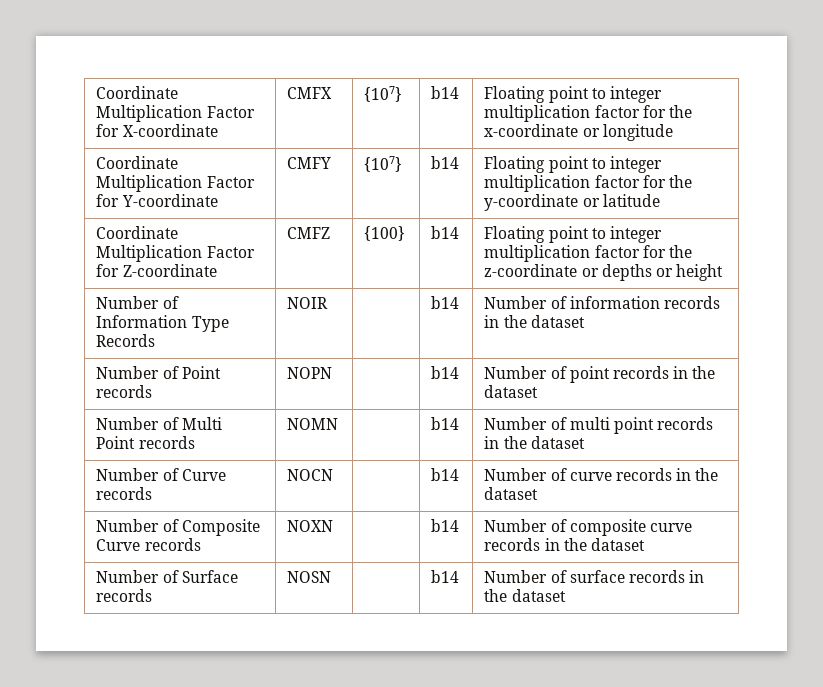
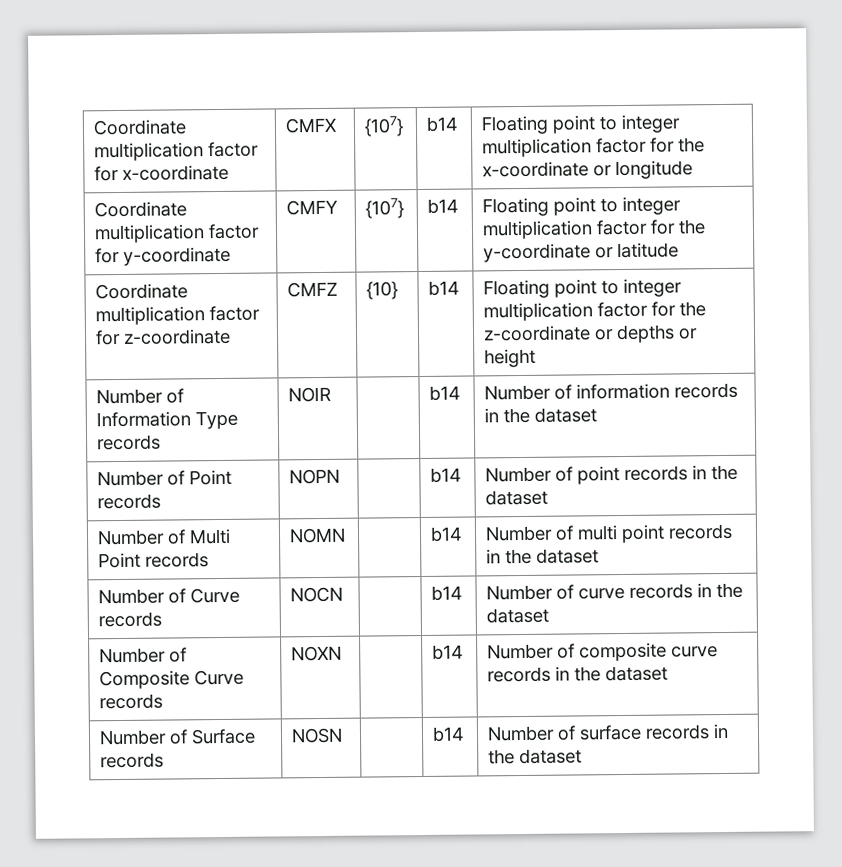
- Coordinate Multiplication Factor for X-coordinate | CMFX | {107} | b14 | Floating point to integer multiplication factor for the x-coordinate or longitude
+ Coordinate multiplication factor for x-coordinate | CMFX | {107} | b14 | Floating point to integer multiplication factor for the x-coordinate or longitude
- Coordinate Multiplication Factor for Y-coordinate | CMFY | {107} | b14 | Floating point to integer multiplication factor for the y-coordinate or latitude
+ Coordinate multiplication factor for y-coordinate | CMFY | {107} | b14 | Floating point to integer multiplication factor for the y-coordinate or latitude
- Coordinate Multiplication Factor for Z-coordinate | CMFZ | {100} | b14 | Floating point to integer multiplication factor for the z-coordinate or depths or height
+ Coordinate multiplication factor for z-coordinate | CMFZ | {10} | b14 | Floating point to integer multiplication factor for the z-coordinate or depths or height
- Number of Information Type Records | NOIR | | b14 | Number of information records in the dataset
+ Number of Information Type records | NOIR | | b14 | Number of information records in the dataset

